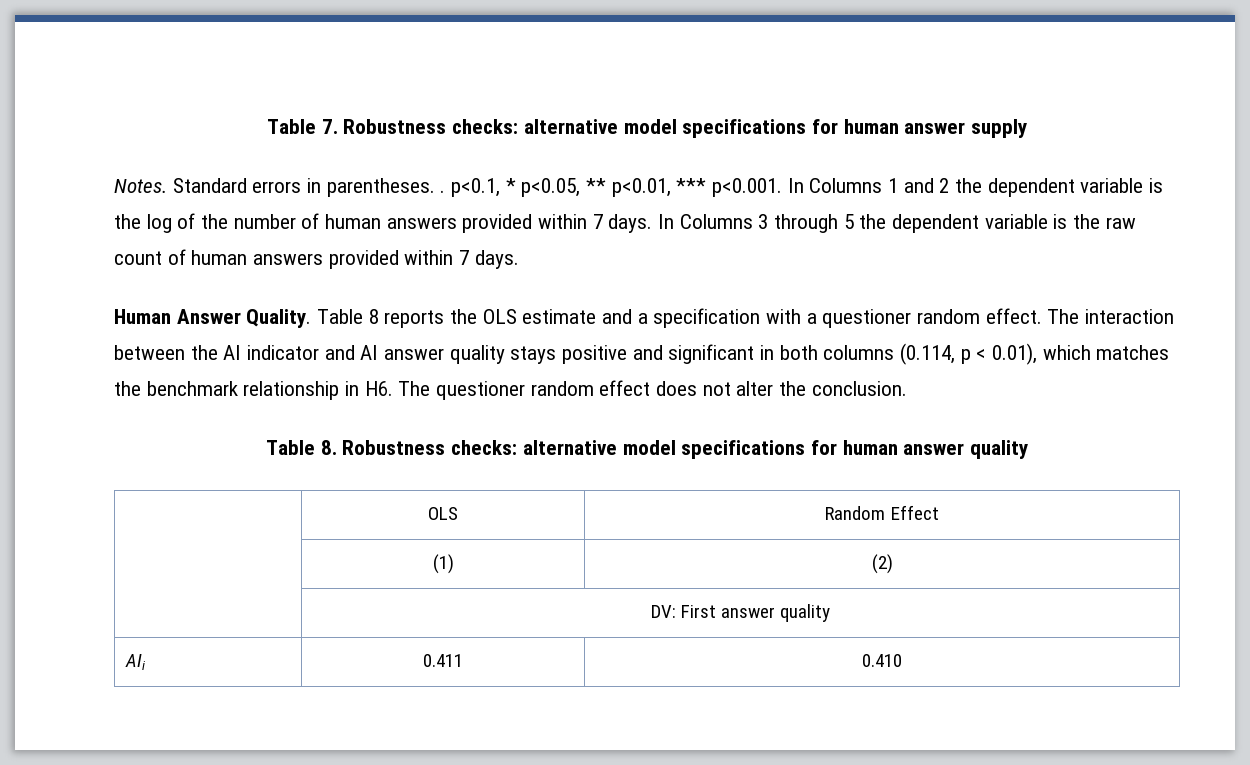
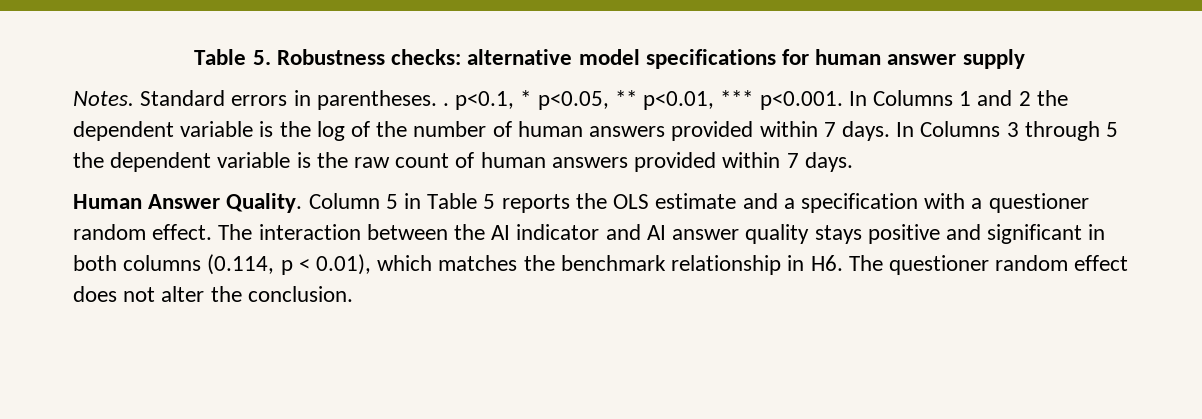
- Table 7. Robustness checks: alternative model specifications for human answer supply
+ Table 5. Robustness checks: alternative model specifications for human answer supply
- Table 8 reports the OLS estimate and a specification with a questioner random effect.
+ Column 5 in Table 5 reports the OLS estimate and a specification with a questioner random effect.
- Table 8. Robustness checks: alternative model specifications for human answer quality
- | OLS | Random Effect
- | (1) | (2)
- | DV: First answer quality
- AIi | 0.411 | 0.410

